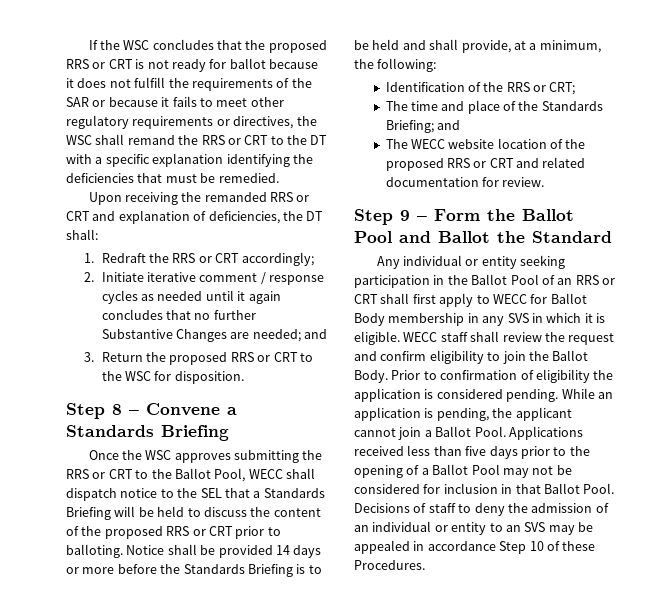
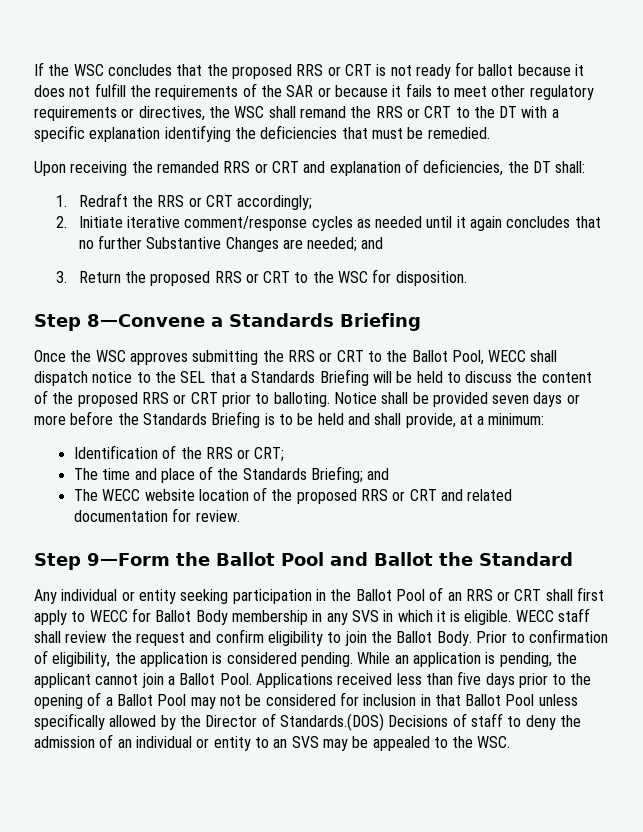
- 2. Initiate iterative comment / response cycles as needed until it again concludes that no further Substantive Changes are needed; and
+ 2. Initiate iterative comment/response cycles as needed until it again concludes that no further Substantive Changes are needed; and
- Step 8 – Convene a Standards Briefing
+ Step 8—Convene a Standards Briefing
- Notice shall be provided 14 days or more before the Standards Briefing is to be held and shall provide, at a minimum, the following:
+ Notice shall be provided seven days or more before the Standards Briefing is to be held and shall provide, at a minimum:
- Step 9 – Form the Ballot Pool and Ballot the Standard
+ Step 9—Form the Ballot Pool and Ballot the Standard
- Prior to confirmation of eligibility the application is considered pending.
+ Prior to confirmation of eligibility, the application is considered pending.
- Applications received less than five days prior to the opening of a Ballot Pool may not be considered for inclusion in that Ballot Pool. Decisions of staff to deny the admission of an individual or entity to an SVS may be appealed in accordance Step 10 of these Procedures.
+ Applications received less than five days prior to the opening of a Ballot Pool may not be considered for inclusion in that Ballot Pool unless specifically allowed by the Director of Standards.(DOS) Decisions of staff to deny the admission of an individual or entity to an SVS may be appealed to the WSC.

